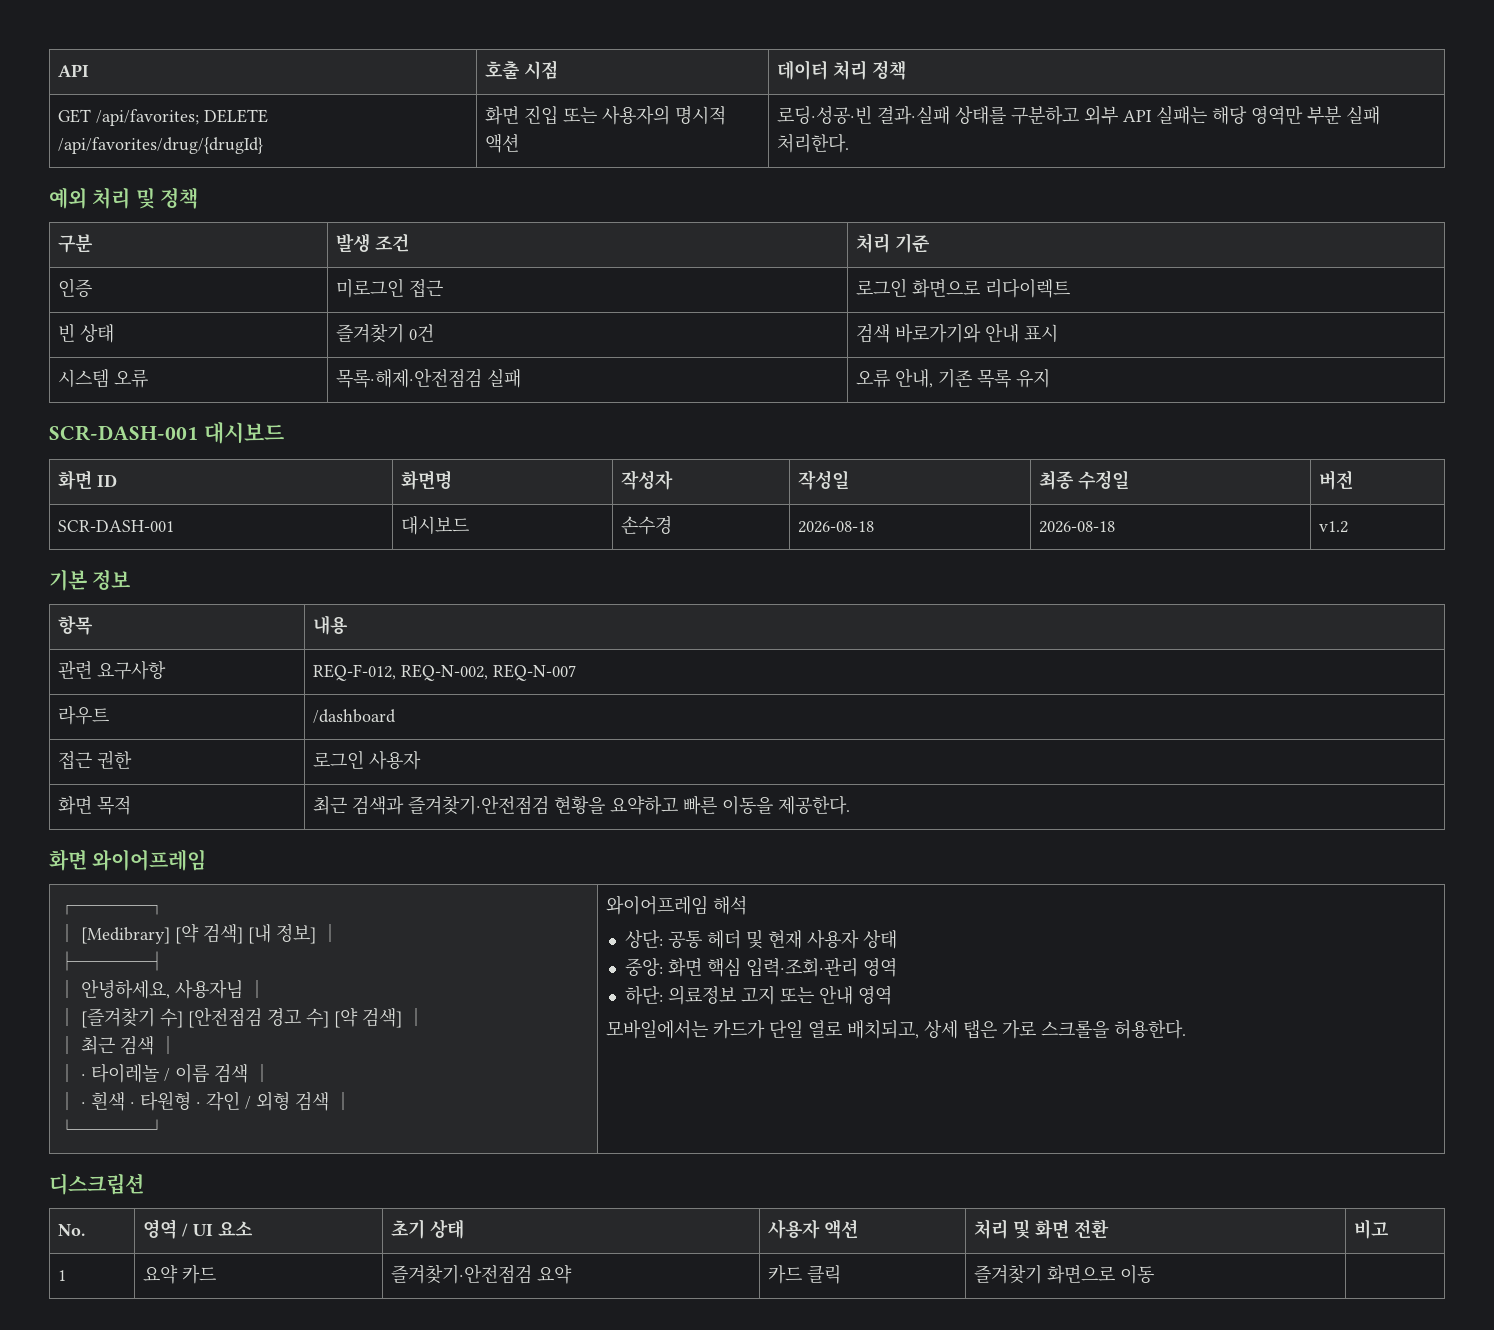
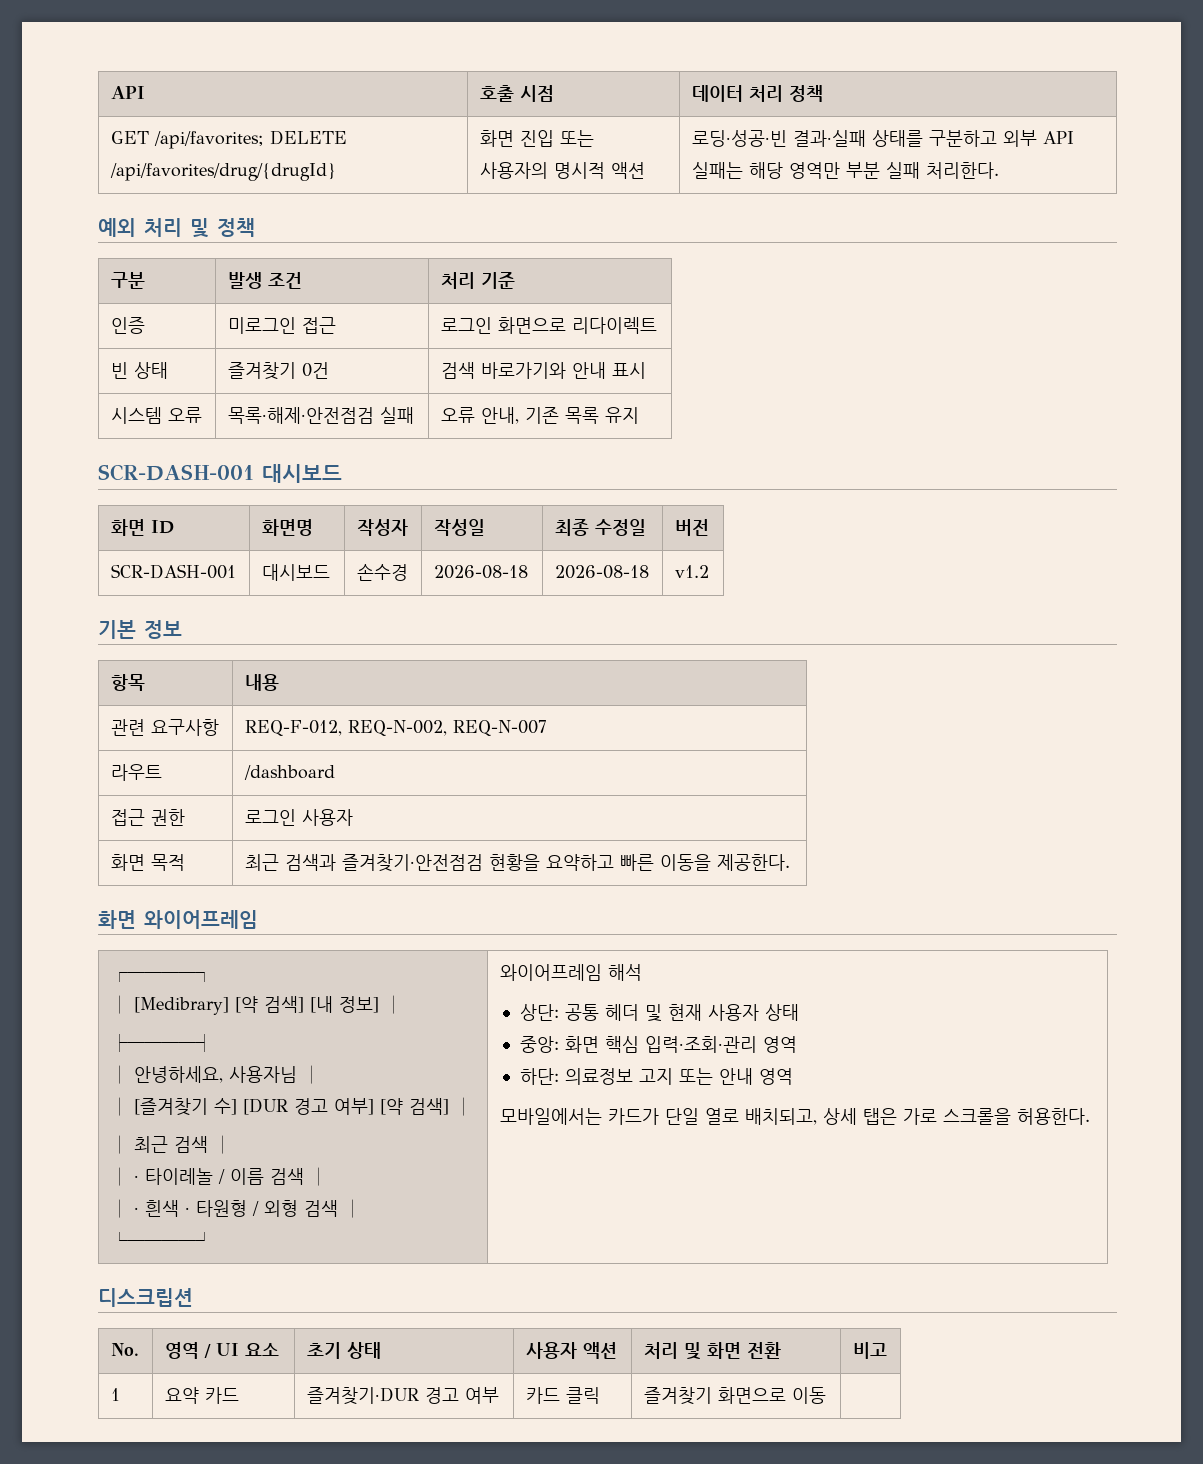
- │ [즐겨찾기 수] [안전점검 경고 수] [약 검색] │
+ │ [즐겨찾기 수] [DUR 경고 여부] [약 검색] │
- │ · 흰색 · 타원형 · 각인 / 외형 검색 │
+ │ · 흰색 · 타원형 / 외형 검색 │
- 1 | 요약 카드 | 즐겨찾기·안전점검 요약 | 카드 클릭 | 즐겨찾기 화면으로 이동 |
+ 1 | 요약 카드 | 즐겨찾기·DUR 경고 여부 | 카드 클릭 | 즐겨찾기 화면으로 이동 |

